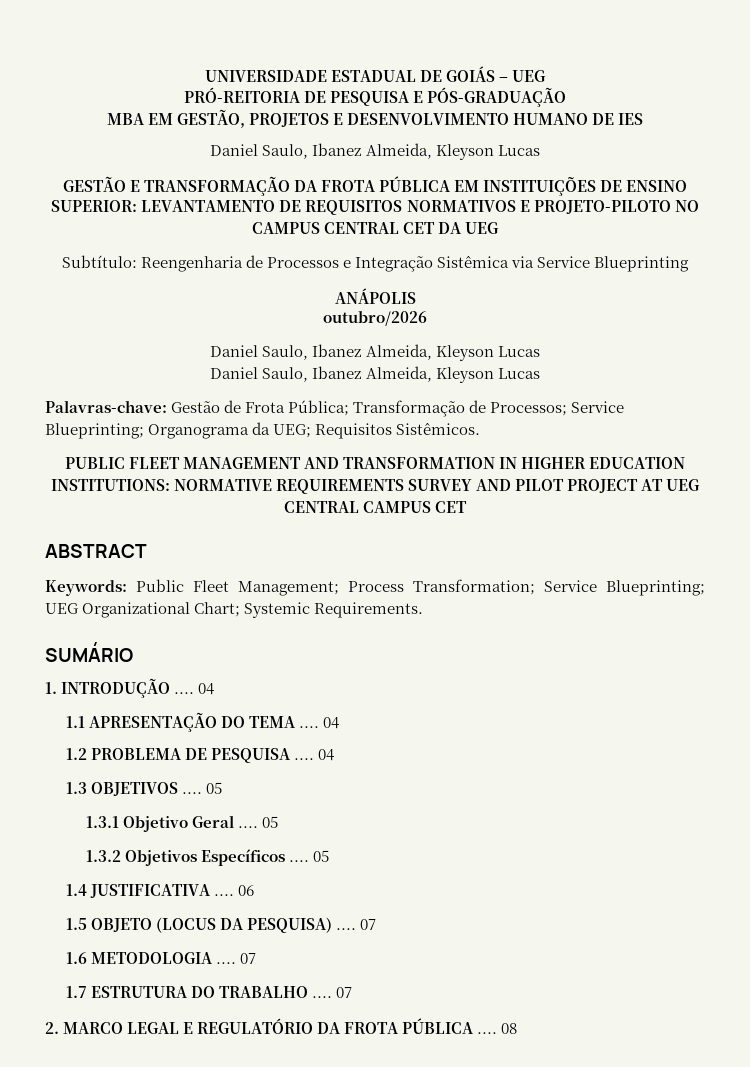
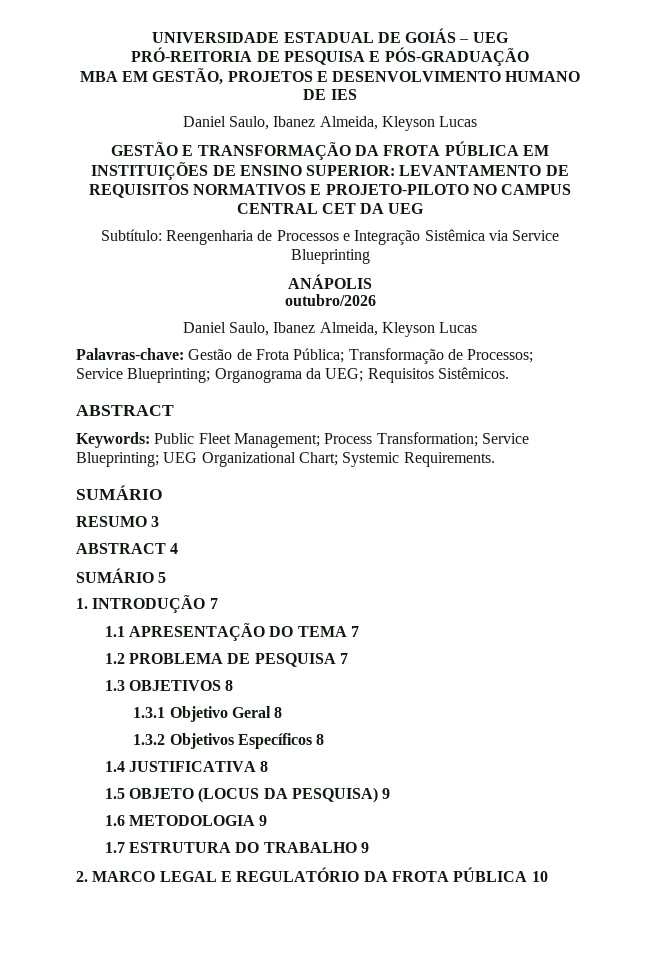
  outubro/2026
- Daniel Saulo, Ibanez Almeida, Kleyson Lucas
- PUBLIC FLEET MANAGEMENT AND TRANSFORMATION IN HIGHER EDUCATION INSTITUTIONS: NORMATIVE REQUIREMENTS SURVEY AND PILOT PROJECT AT UEG CENTRAL CAMPUS CET
+ RESUMO 3
+ ABSTRACT 4
+ SUMÁRIO 5
- 1. INTRODUÇÃO .... 04
+ 1. INTRODUÇÃO 7
- 1.1 APRESENTAÇÃO DO TEMA .... 04
+ 1.1 APRESENTAÇÃO DO TEMA 7
- 1.2 PROBLEMA DE PESQUISA .... 04
+ 1.2 PROBLEMA DE PESQUISA 7
- 1.3 OBJETIVOS .... 05
+ 1.3 OBJETIVOS 8
- 1.3.1 Objetivo Geral .... 05
+ 1.3.1 Objetivo Geral 8
- 1.3.2 Objetivos Específicos .... 05
+ 1.3.2 Objetivos Específicos 8
- 1.4 JUSTIFICATIVA .... 06
+ 1.4 JUSTIFICATIVA 8
- 1.5 OBJETO (LOCUS DA PESQUISA) .... 07
+ 1.5 OBJETO (LOCUS DA PESQUISA) 9
- 1.6 METODOLOGIA .... 07
+ 1.6 METODOLOGIA 9
- 1.7 ESTRUTURA DO TRABALHO .... 07
+ 1.7 ESTRUTURA DO TRABALHO 9
- 2. MARCO LEGAL E REGULATÓRIO DA FROTA PÚBLICA .... 08
+ 2. MARCO LEGAL E REGULATÓRIO DA FROTA PÚBLICA 10

